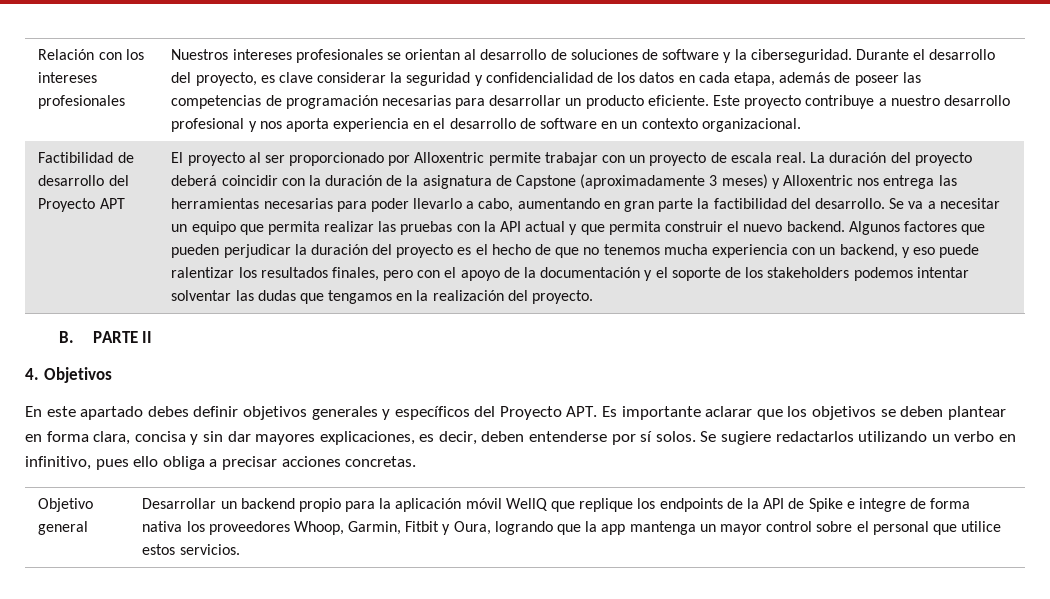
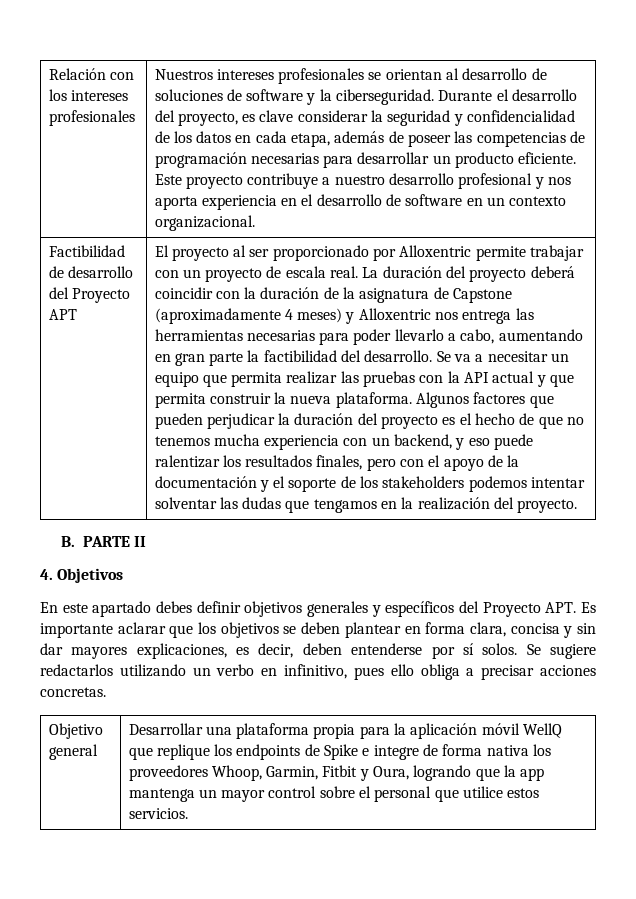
- La duración del proyecto deberá coincidir con la duración de la asignatura de Capstone (aproximadamente 3 meses) y Alloxentric nos entrega las herramientas necesarias para poder llevarlo a cabo, aumentando en gran parte la factibilidad del desarrollo.
+ La duración del proyecto deberá coincidir con la duración de la asignatura de Capstone (aproximadamente 4 meses) y Alloxentric nos entrega las herramientas necesarias para poder llevarlo a cabo, aumentando en gran parte la factibilidad del desarrollo.
- Se va a necesitar un equipo que permita realizar las pruebas con la API actual y que permita construir el nuevo backend.
+ Se va a necesitar un equipo que permita realizar las pruebas con la API actual y que permita construir la nueva plataforma.
- Desarrollar un backend propio para la aplicación móvil WellQ que replique los endpoints de la API de Spike e integre de forma nativa los proveedores Whoop, Garmin, Fitbit y Oura, logrando que la app mantenga un mayor control sobre el personal que utilice estos servicios.
+ Desarrollar una plataforma propia para la aplicación móvil WellQ que replique los endpoints de Spike e integre de forma nativa los proveedores Whoop, Garmin, Fitbit y Oura, logrando que la app mantenga un mayor control sobre el personal que utilice estos servicios.

